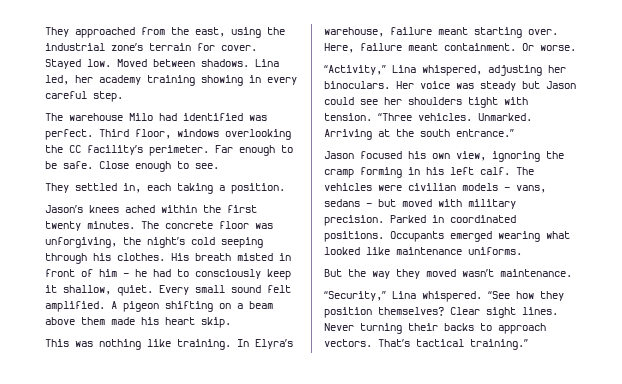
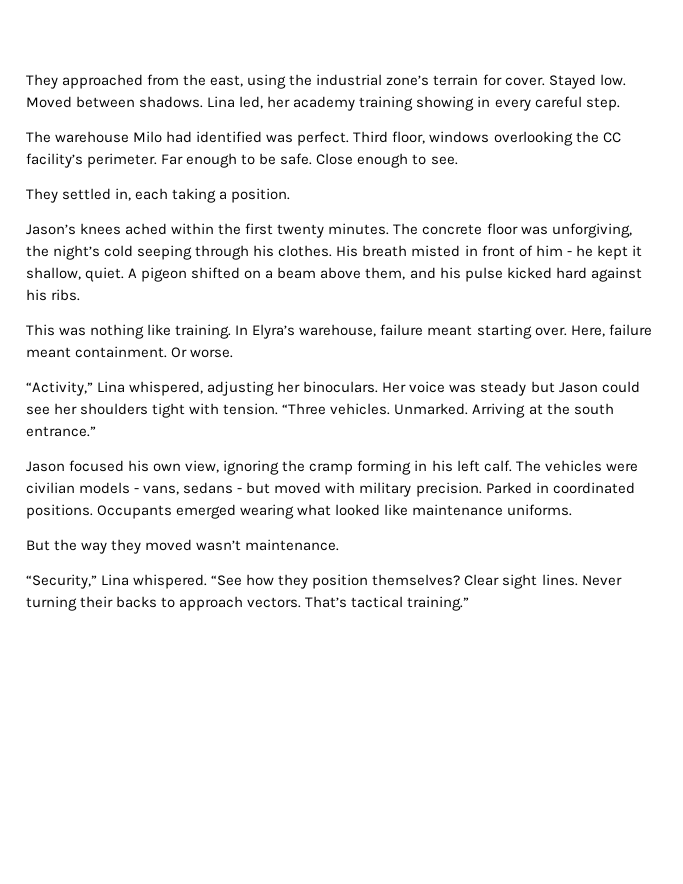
- His breath misted in front of him - he had to consciously keep it shallow, quiet. Every small sound felt amplified.
+ His breath misted in front of him - he kept it shallow, quiet.
- A pigeon shifting on a beam above them made his heart skip.
+ A pigeon shifted on a beam above them, and his pulse kicked hard against his ribs.

